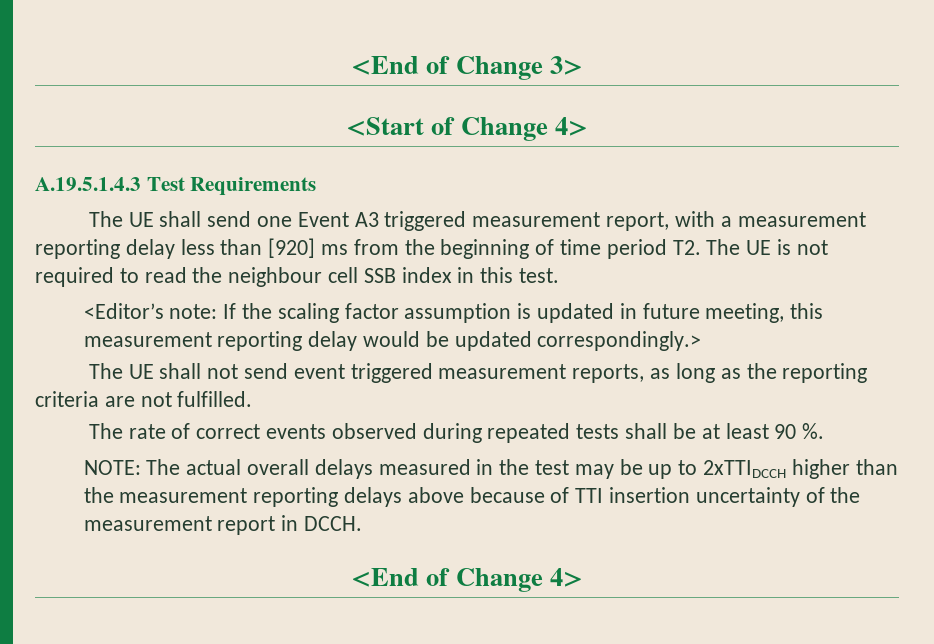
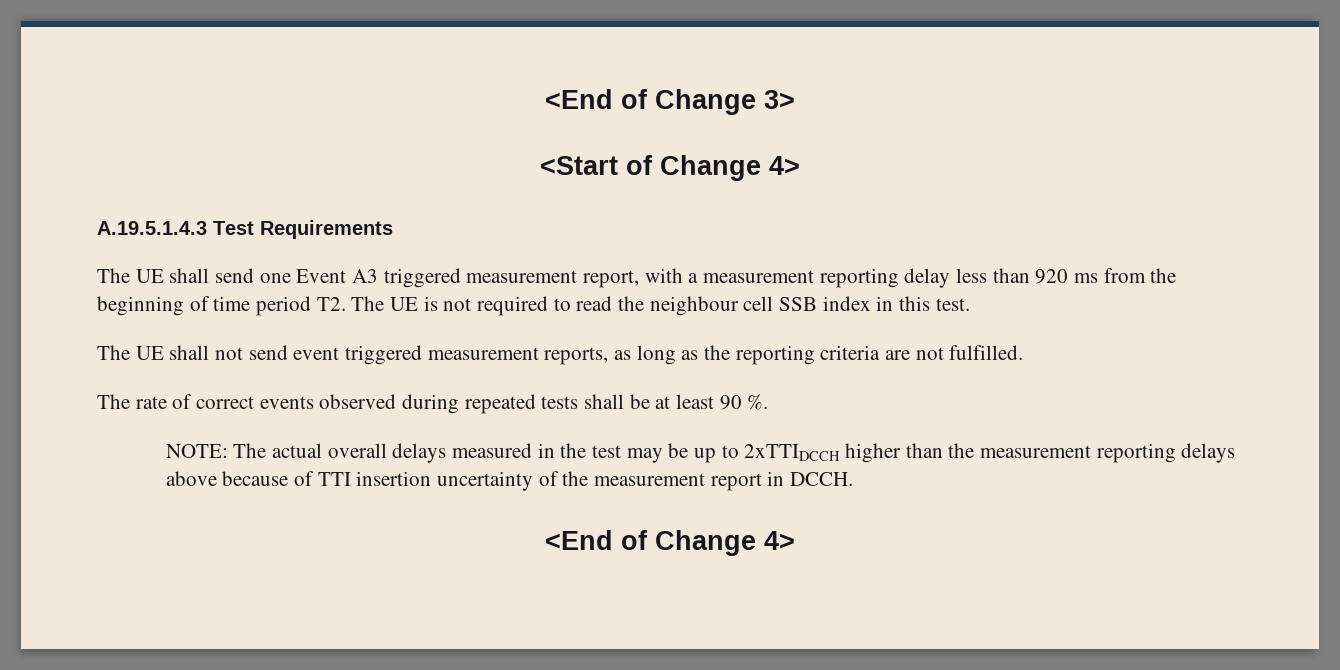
- The UE shall send one Event A3 triggered measurement report, with a measurement reporting delay less than [920] ms from the beginning of time period T2. The UE is not required to read the neighbour cell SSB index in this test.
+ The UE shall send one Event A3 triggered measurement report, with a measurement reporting delay less than 920 ms from the beginning of time period T2. The UE is not required to read the neighbour cell SSB index in this test.
- <Editor’s note: If the scaling factor assumption is updated in future meeting, this measurement reporting delay would be updated correspondingly.>

